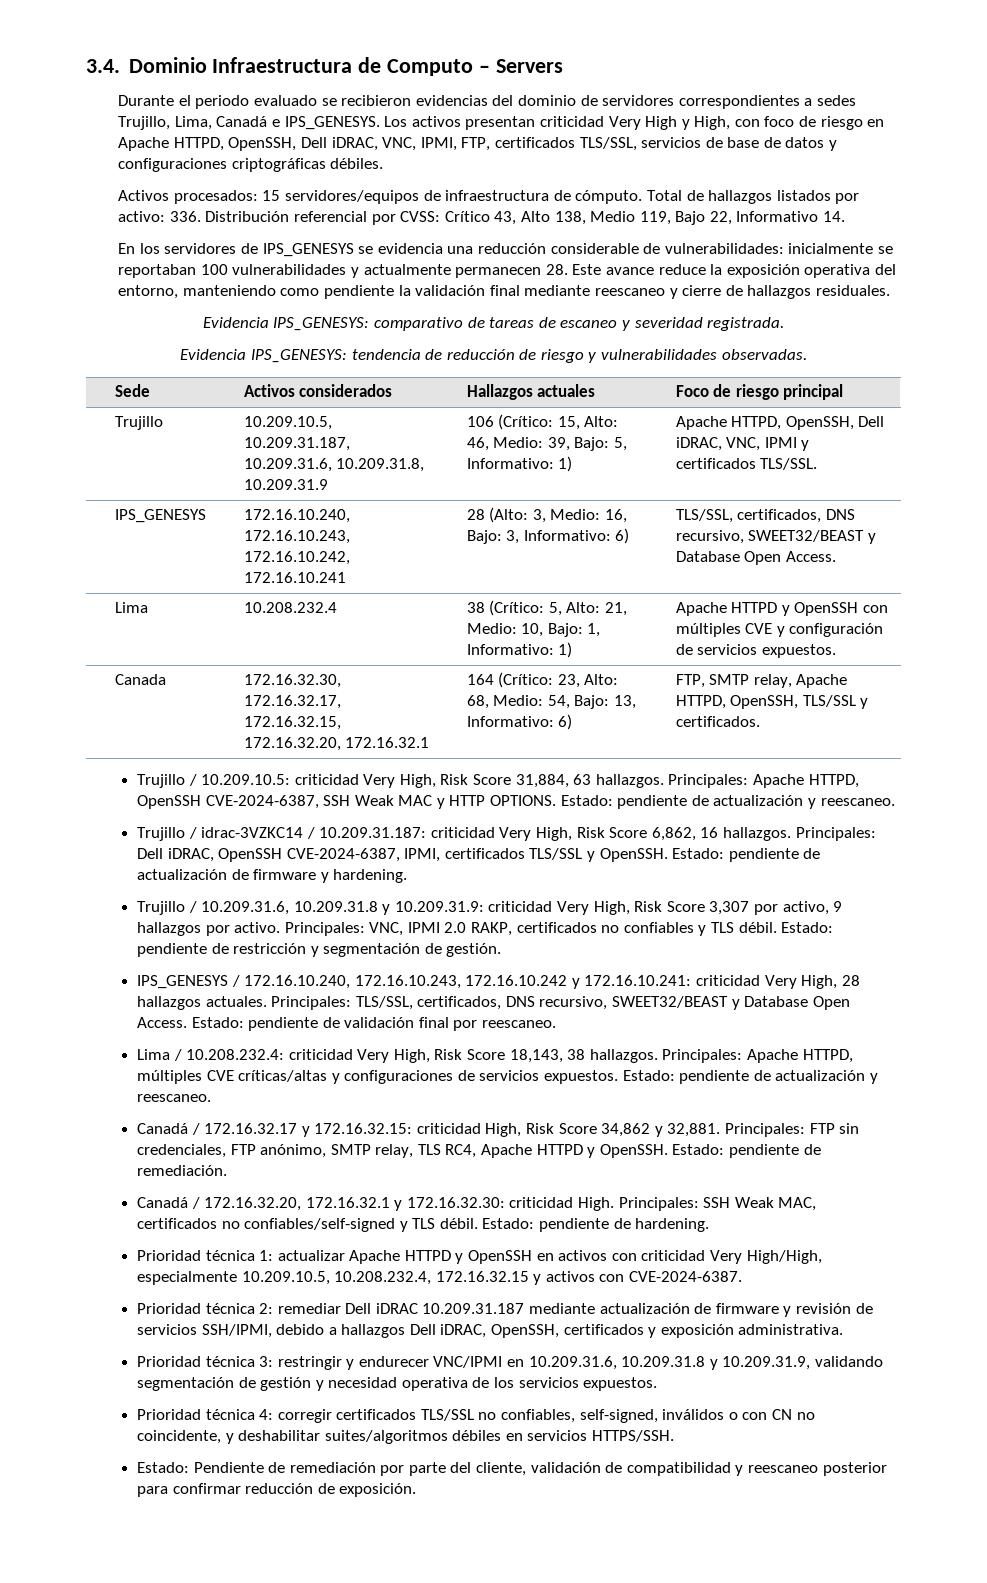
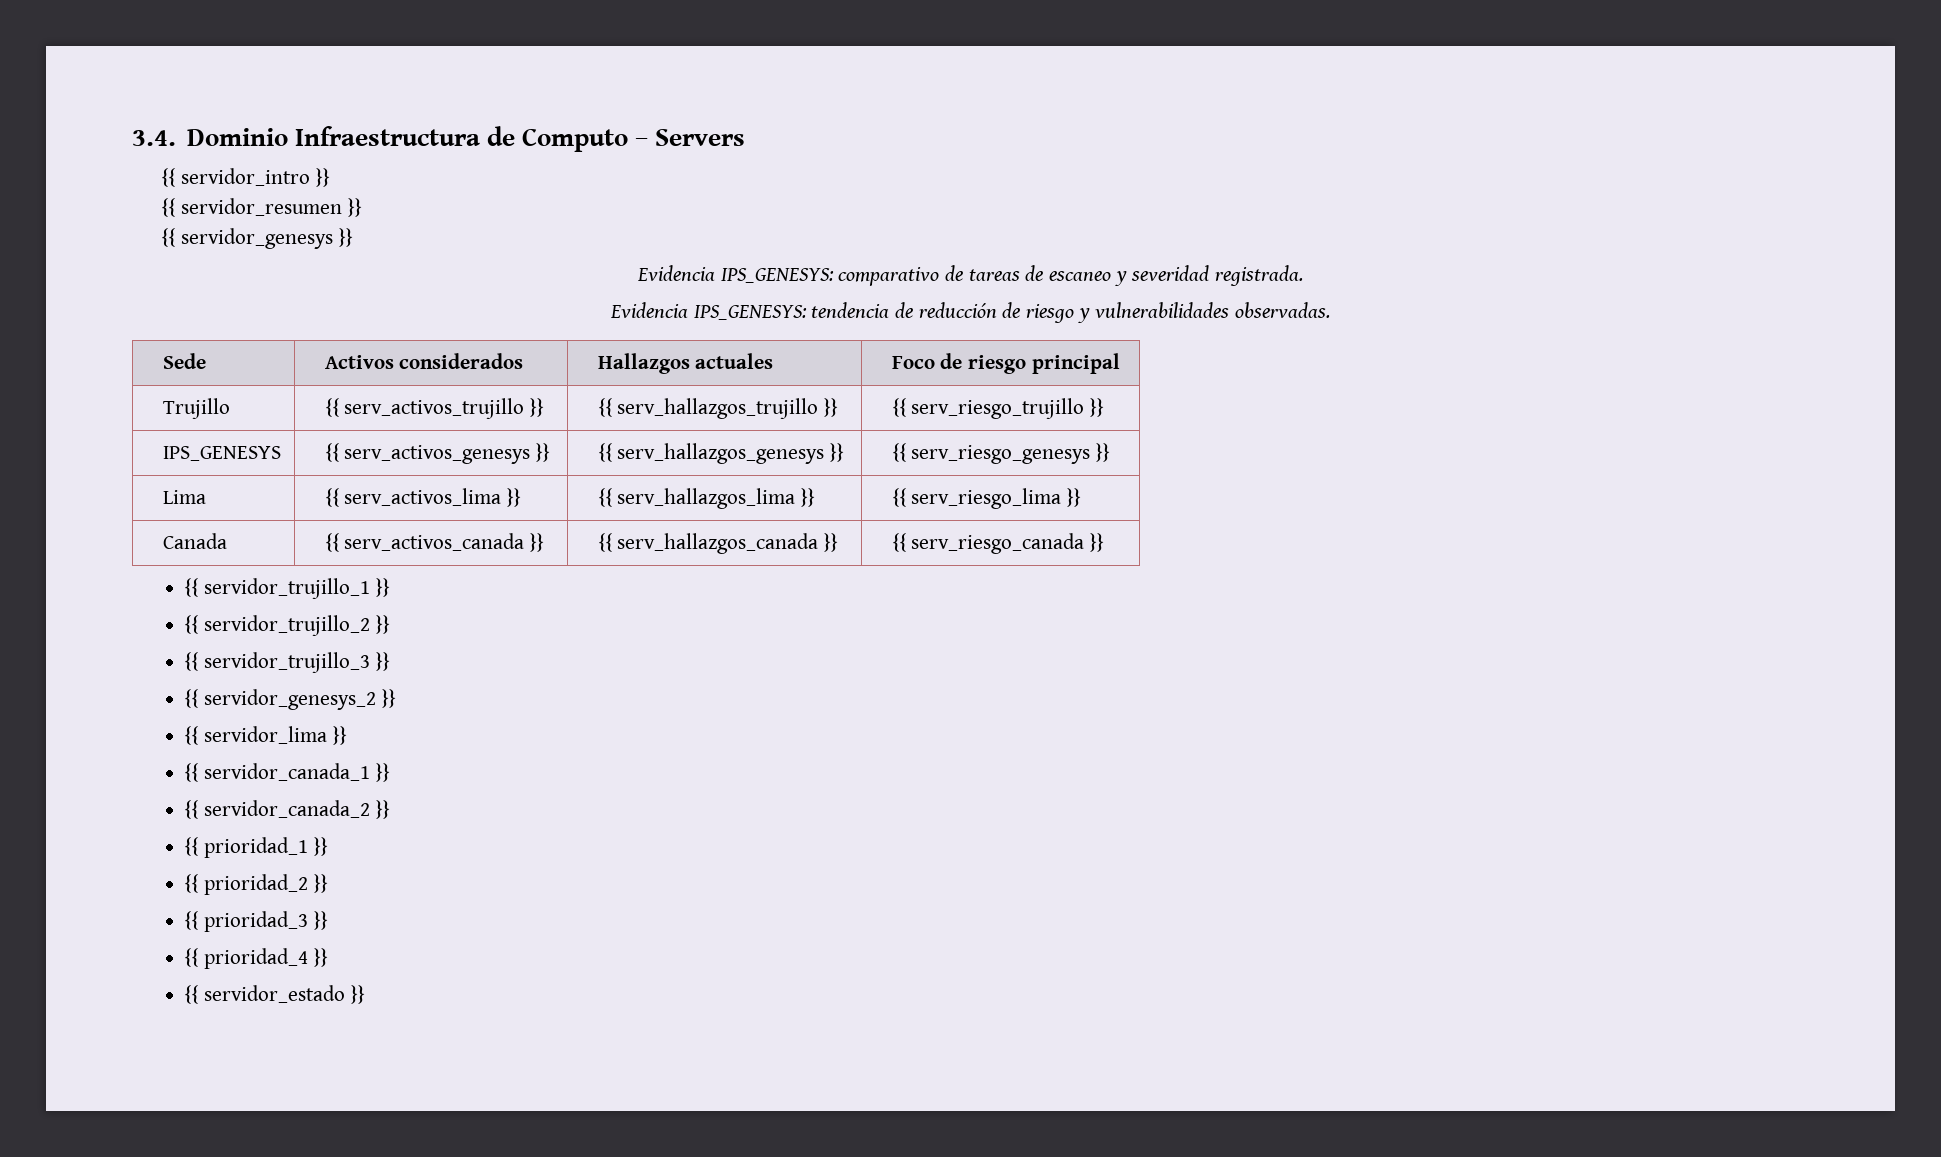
- Durante el periodo evaluado se recibieron evidencias del dominio de servidores correspondientes a sedes Trujillo, Lima, Canadá e IPS_GENESYS. Los activos presentan criticidad Very High y High, con foco de riesgo en Apache HTTPD, OpenSSH, Dell iDRAC, VNC, IPMI, FTP, certificados TLS/SSL, servicios de base de datos y configuraciones criptográficas débiles.
- Activos procesados: 15 servidores/equipos de infraestructura de cómputo. Total de hallazgos listados por activo: 336. Distribución referencial por CVSS: Crítico 43, Alto 138, Medio 119, Bajo 22, Informativo 14.
- En los servidores de IPS_GENESYS se evidencia una reducción considerable de vulnerabilidades: inicialmente se reportaban 100 vulnerabilidades y actualmente permanecen 28. Este avance reduce la exposición operativa del entorno, manteniendo como pendiente la validación final mediante reescaneo y cierre de hallazgos residuales.
+ {{ servidor_intro }}
+ {{ servidor_resumen }}
+ {{ servidor_genesys }}
- Trujillo | 10.209.10.5, 10.209.31.187, 10.209.31.6, 10.209.31.8, 10.209.31.9 | 106 (Crítico: 15, Alto: 46, Medio: 39, Bajo: 5, Informativo: 1) | Apache HTTPD, OpenSSH, Dell iDRAC, VNC, IPMI y certificados TLS/SSL.
- IPS_GENESYS | 172.16.10.240, 172.16.10.243, 172.16.10.242, 172.16.10.241 | 28 (Alto: 3, Medio: 16, Bajo: 3, Informativo: 6) | TLS/SSL, certificados, DNS recursivo, SWEET32/BEAST y Database Open Access.
- Lima | 10.208.232.4 | 38 (Crítico: 5, Alto: 21, Medio: 10, Bajo: 1, Informativo: 1) | Apache HTTPD y OpenSSH con múltiples CVE y configuración de servicios expuestos.
- Canada | 172.16.32.30, 172.16.32.17, 172.16.32.15, 172.16.32.20, 172.16.32.1 | 164 (Crítico: 23, Alto: 68, Medio: 54, Bajo: 13, Informativo: 6) | FTP, SMTP relay, Apache HTTPD, OpenSSH, TLS/SSL y certificados.
- Trujillo / 10.209.10.5: criticidad Very High, Risk Score 31,884, 63 hallazgos. Principales: Apache HTTPD, OpenSSH CVE-2024-6387, SSH Weak MAC y HTTP OPTIONS. Estado: pendiente de actualización y reescaneo.
- Trujillo / idrac-3VZKC14 / 10.209.31.187: criticidad Very High, Risk Score 6,862, 16 hallazgos. Principales: Dell iDRAC, OpenSSH CVE-2024-6387, IPMI, certificados TLS/SSL y OpenSSH. Estado: pendiente de actualización de firmware y hardening.
- Trujillo / 10.209.31.6, 10.209.31.8 y 10.209.31.9: criticidad Very High, Risk Score 3,307 por activo, 9 hallazgos por activo. Principales: VNC, IPMI 2.0 RAKP, certificados no confiables y TLS débil. Estado: pendiente de restricción y segmentación de gestión.
- IPS_GENESYS / 172.16.10.240, 172.16.10.243, 172.16.10.242 y 172.16.10.241: criticidad Very High, 28 hallazgos actuales. Principales: TLS/SSL, certificados, DNS recursivo, SWEET32/BEAST y Database Open Access. Estado: pendiente de validación final por reescaneo.
- Lima / 10.208.232.4: criticidad Very High, Risk Score 18,143, 38 hallazgos. Principales: Apache HTTPD, múltiples CVE críticas/altas y configuraciones de servicios expuestos. Estado: pendiente de actualización y reescaneo.
- Canadá / 172.16.32.17 y 172.16.32.15: criticidad High, Risk Score 34,862 y 32,881. Principales: FTP sin credenciales, FTP anónimo, SMTP relay, TLS RC4, Apache HTTPD y OpenSSH. Estado: pendiente de remediación.
- Canadá / 172.16.32.20, 172.16.32.1 y 172.16.32.30: criticidad High. Principales: SSH Weak MAC, certificados no confiables/self-signed y TLS débil. Estado: pendiente de hardening.
- Prioridad técnica 1: actualizar Apache HTTPD y OpenSSH en activos con criticidad Very High/High, especialmente 10.209.10.5, 10.208.232.4, 172.16.32.15 y activos con CVE-2024-6387.
- Prioridad técnica 2: remediar Dell iDRAC 10.209.31.187 mediante actualización de firmware y revisión de servicios SSH/IPMI, debido a hallazgos Dell iDRAC, OpenSSH, certificados y exposición administrativa.
- Prioridad técnica 3: restringir y endurecer VNC/IPMI en 10.209.31.6, 10.209.31.8 y 10.209.31.9, validando segmentación de gestión y necesidad operativa de los servicios expuestos.
- Prioridad técnica 4: corregir certificados TLS/SSL no confiables, self-signed, inválidos o con CN no coincidente, y deshabilitar suites/algoritmos débiles en servicios HTTPS/SSH.
- Estado: Pendiente de remediación por parte del cliente, validación de compatibilidad y reescaneo posterior para confirmar reducción de exposición.
+ Trujillo | {{ serv_activos_trujillo }} | {{ serv_hallazgos_trujillo }} | {{ serv_riesgo_trujillo }}
+ IPS_GENESYS | {{ serv_activos_genesys }} | {{ serv_hallazgos_genesys }} | {{ serv_riesgo_genesys }}
+ Lima | {{ serv_activos_lima }} | {{ serv_hallazgos_lima }} | {{ serv_riesgo_lima }}
+ Canada | {{ serv_activos_canada }} | {{ serv_hallazgos_canada }} | {{ serv_riesgo_canada }}
+ {{ servidor_trujillo_1 }}
+ {{ servidor_trujillo_2 }}
+ {{ servidor_trujillo_3 }}
+ {{ servidor_genesys_2 }}
+ {{ servidor_lima }}
+ {{ servidor_canada_1 }}
+ {{ servidor_canada_2 }}
+ {{ prioridad_1 }}
+ {{ prioridad_2 }}
+ {{ prioridad_3 }}
+ {{ prioridad_4 }}
+ {{ servidor_estado }}

